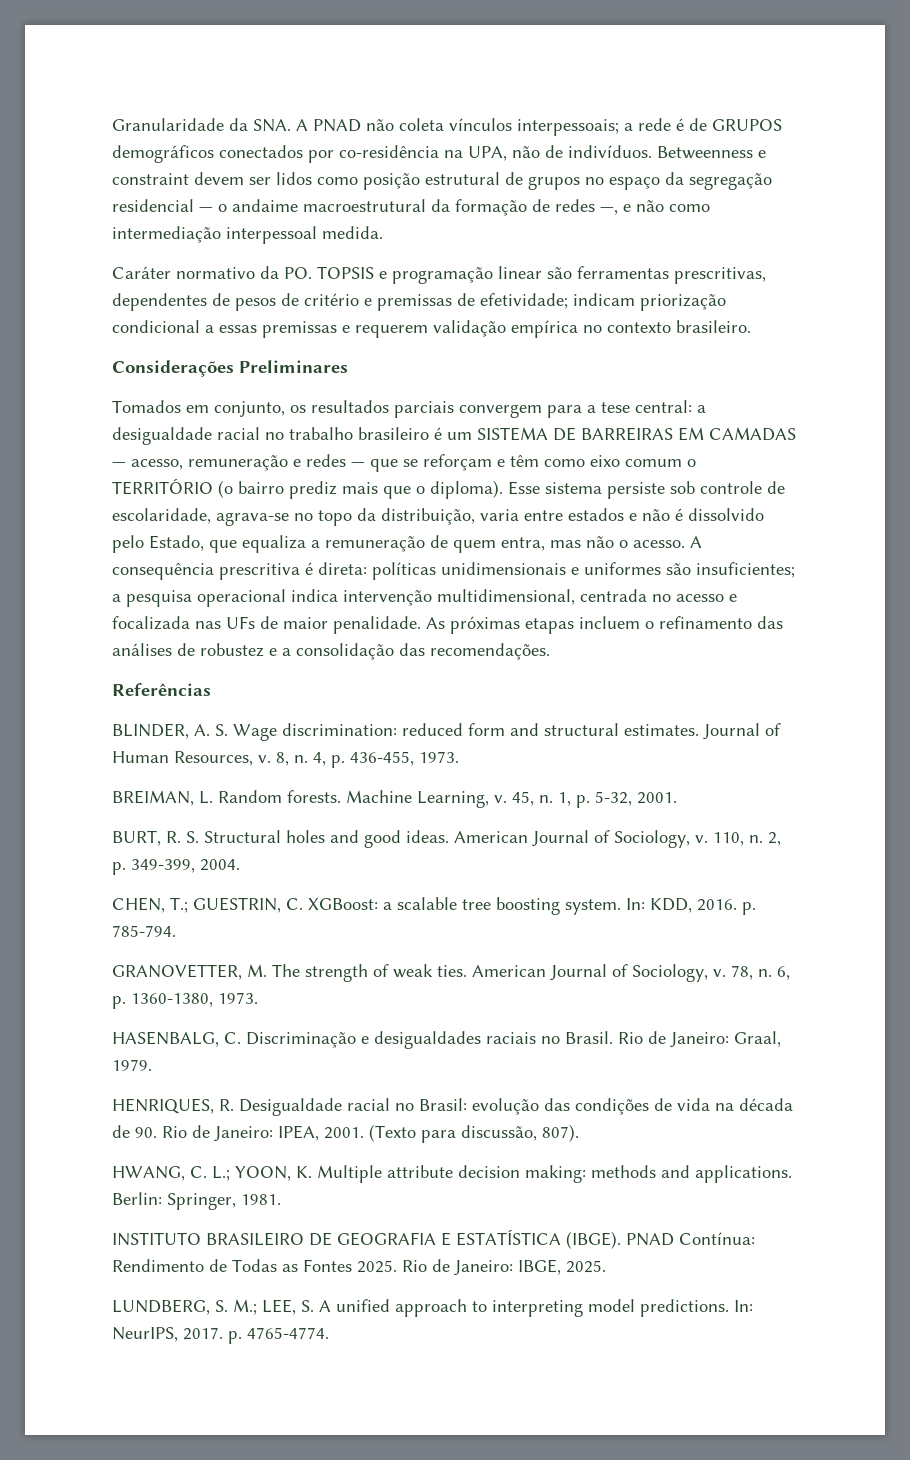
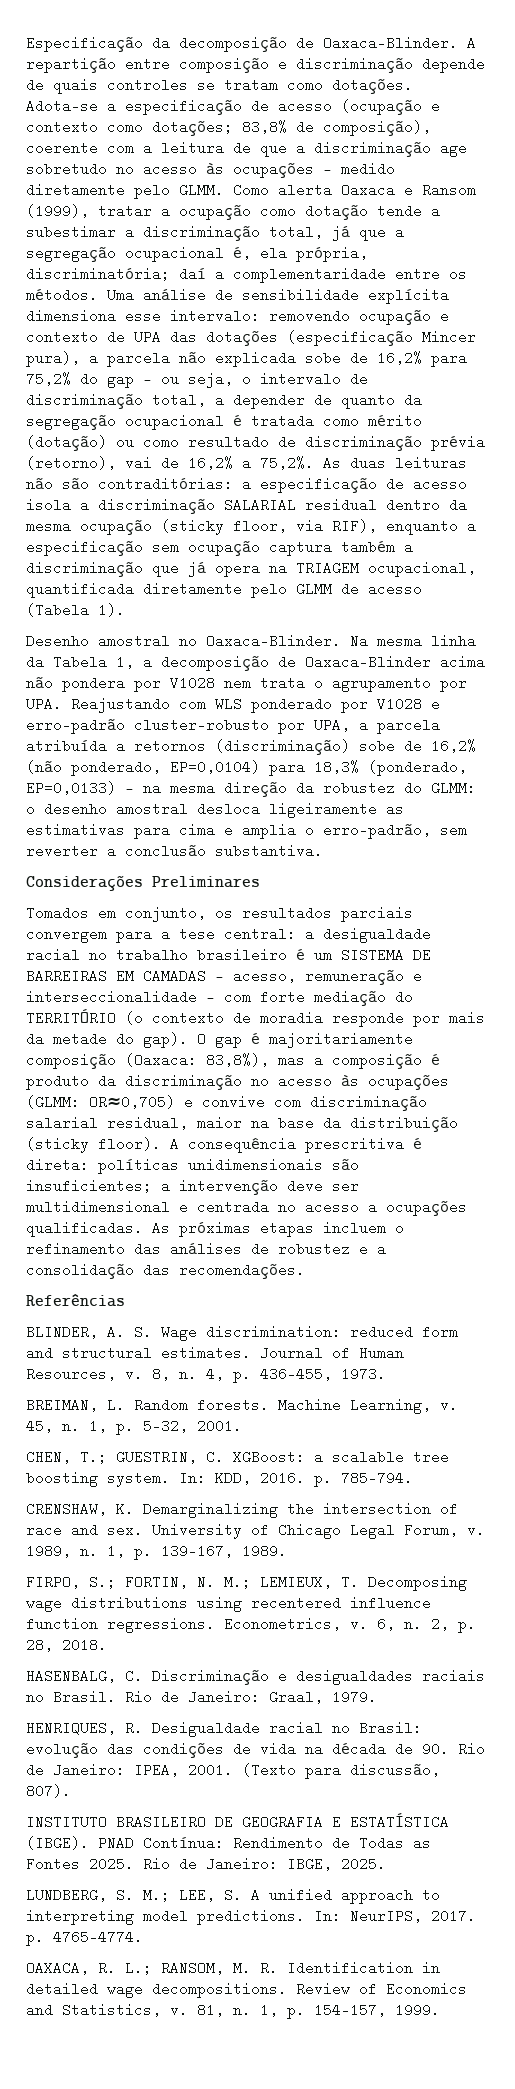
- Granularidade da SNA. A PNAD não coleta vínculos interpessoais; a rede é de GRUPOS demográficos conectados por co-residência na UPA, não de indivíduos. Betweenness e constraint devem ser lidos como posição estrutural de grupos no espaço da segregação residencial — o andaime macroestrutural da formação de redes —, e não como intermediação interpessoal medida.
- Caráter normativo da PO. TOPSIS e programação linear são ferramentas prescritivas, dependentes de pesos de critério e premissas de efetividade; indicam priorização condicional a essas premissas e requerem validação empírica no contexto brasileiro.
+ Especificação da decomposição de Oaxaca-Blinder. A repartição entre composição e discriminação depende de quais controles se tratam como dotações. Adota-se a especificação de acesso (ocupação e contexto como dotações; 83,8% de composição), coerente com a leitura de que a discriminação age sobretudo no acesso às ocupações — medido diretamente pelo GLMM. Como alerta Oaxaca e Ransom (1999), tratar a ocupação como dotação tende a subestimar a discriminação total, já que a segregação ocupacional é, ela própria, discriminatória; daí a complementaridade entre os métodos. Uma análise de sensibilidade explícita dimensiona esse intervalo: removendo ocupação e contexto de UPA das dotações (especificação Mincer pura), a parcela não explicada sobe de 16,2% para 75,2% do gap — ou seja, o intervalo de discriminação total, a depender de quanto da segregação ocupacional é tratada como mérito (dotação) ou como resultado de discriminação prévia (retorno), vai de 16,2% a 75,2%. As duas leituras não são contraditórias: a especificação de acesso isola a discriminação SALARIAL residual dentro da mesma ocupação (sticky floor, via RIF), enquanto a especificação sem ocupação captura também a discriminação que já opera na TRIAGEM ocupacional, quantificada diretamente pelo GLMM de acesso (Tabela 1).
+ Desenho amostral no Oaxaca-Blinder. Na mesma linha da Tabela 1, a decomposição de Oaxaca-Blinder acima não pondera por V1028 nem trata o agrupamento por UPA. Reajustando com WLS ponderado por V1028 e erro-padrão cluster-robusto por UPA, a parcela atribuída a retornos (discriminação) sobe de 16,2% (não ponderado, EP=0,0104) para 18,3% (ponderado, EP=0,0133) — na mesma direção da robustez do GLMM: o desenho amostral desloca ligeiramente as estimativas para cima e amplia o erro-padrão, sem reverter a conclusão substantiva.
- Tomados em conjunto, os resultados parciais convergem para a tese central: a desigualdade racial no trabalho brasileiro é um SISTEMA DE BARREIRAS EM CAMADAS — acesso, remuneração e redes — que se reforçam e têm como eixo comum o TERRITÓRIO (o bairro prediz mais que o diploma). Esse sistema persiste sob controle de escolaridade, agrava-se no topo da distribuição, varia entre estados e não é dissolvido pelo Estado, que equaliza a remuneração de quem entra, mas não o acesso.
+ Tomados em conjunto, os resultados parciais convergem para a tese central: a desigualdade racial no trabalho brasileiro é um SISTEMA DE BARREIRAS EM CAMADAS — acesso, remuneração e interseccionalidade — com forte mediação do TERRITÓRIO (o contexto de moradia responde por mais da metade do gap). O gap é majoritariamente composição (Oaxaca: 83,8%), mas a composição é produto da discriminação no acesso às ocupações (GLMM: OR≈0,705) e convive com discriminação salarial residual, maior na base da distribuição (sticky floor).
- A consequência prescritiva é direta: políticas unidimensionais e uniformes são insuficientes; a pesquisa operacional indica intervenção multidimensional, centrada no acesso e focalizada nas UFs de maior penalidade.
+ A consequência prescritiva é direta: políticas unidimensionais são insuficientes; a intervenção deve ser multidimensional e centrada no acesso a ocupações qualificadas.
- BURT, R. S. Structural holes and good ideas. American Journal of Sociology, v. 110, n. 2, p. 349-399, 2004.
- GRANOVETTER, M. The strength of weak ties. American Journal of Sociology, v. 78, n. 6, p. 1360-1380, 1973.
+ CRENSHAW, K. Demarginalizing the intersection of race and sex. University of Chicago Legal Forum, v. 1989, n. 1, p. 139-167, 1989.
+ FIRPO, S.; FORTIN, N. M.; LEMIEUX, T. Decomposing wage distributions using recentered influence function regressions. Econometrics, v. 6, n. 2, p. 28, 2018.
- HWANG, C. L.; YOON, K. Multiple attribute decision making: methods and applications. Berlin: Springer, 1981.
+ OAXACA, R. L.; RANSOM, M. R. Identification in detailed wage decompositions. Review of Economics and Statistics, v. 81, n. 1, p. 154-157, 1999.

